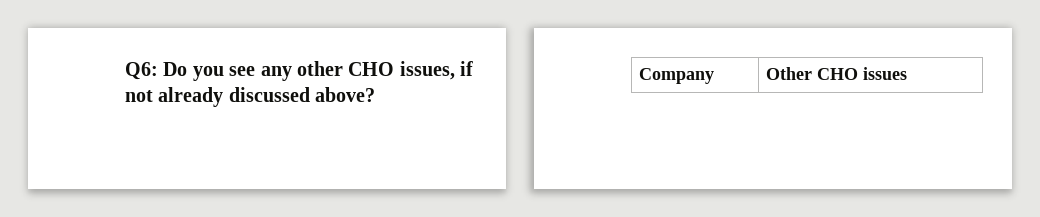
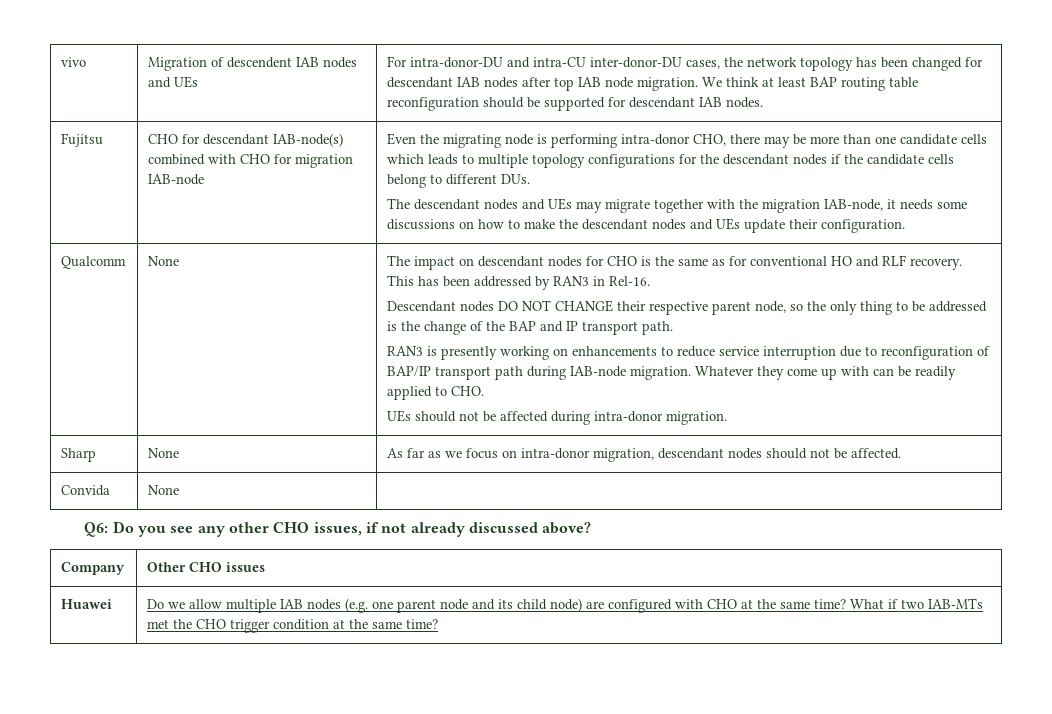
+ vivo | Migration of descendent IAB nodes and UEs | For intra-donor-DU and intra-CU inter-donor-DU cases, the network topology has been changed for descendant IAB nodes after top IAB node migration. We think at least BAP routing table reconfiguration should be supported for descendant IAB nodes.
+ Fujitsu | CHO for descendant IAB-node(s) combined with CHO for migration IAB-node | Even the migrating node is performing intra-donor CHO, there may be more than one candidate cells which leads to multiple topology configurations for the descendant nodes if the candidate cells belong to different DUs.
+ The descendant nodes and UEs may migrate together with the migration IAB-node, it needs some discussions on how to make the descendant nodes and UEs update their configuration.
+ Qualcomm | None | The impact on descendant nodes for CHO is the same as for conventional HO and RLF recovery. This has been addressed by RAN3 in Rel-16.
+ Descendant nodes DO NOT CHANGE their respective parent node, so the only thing to be addressed is the change of the BAP and IP transport path.
+ RAN3 is presently working on enhancements to reduce service interruption due to reconfiguration of BAP/IP transport path during IAB-node migration. Whatever they come up with can be readily applied to CHO.
+ UEs should not be affected during intra-donor migration.
+ Sharp | None | As far as we focus on intra-donor migration, descendant nodes should not be affected.
+ Convida | None |
+ Huawei | Do we allow multiple IAB nodes (e.g. one parent node and its child node) are configured with CHO at the same time? What if two IAB-MTs met the CHO trigger condition at the same time?

